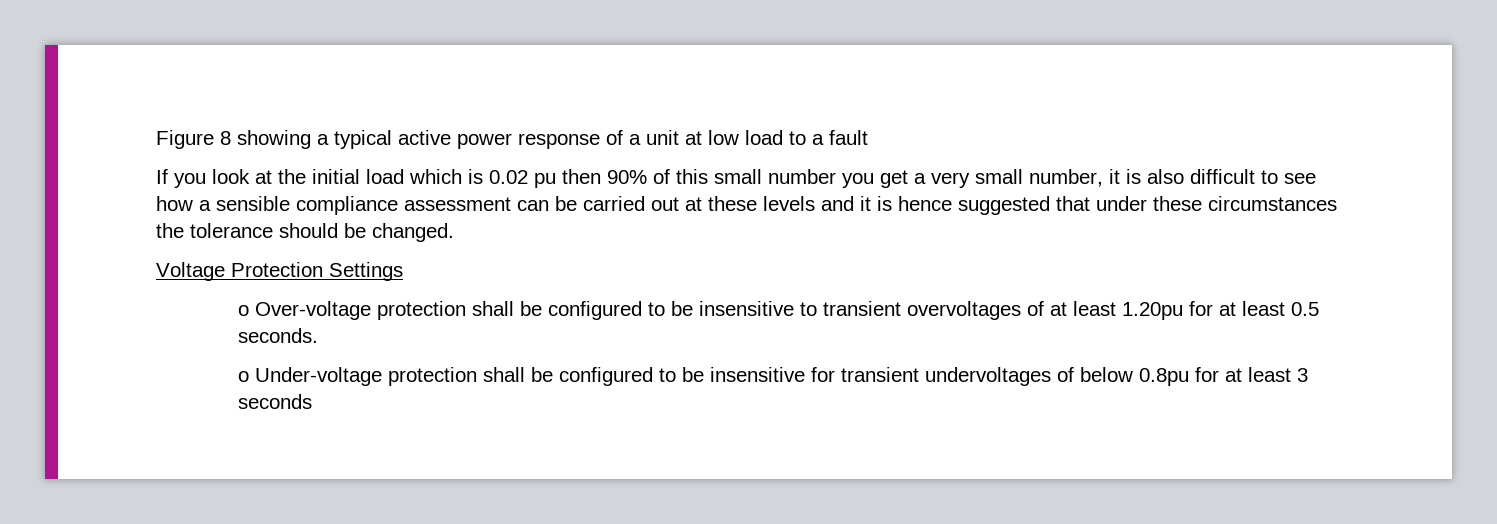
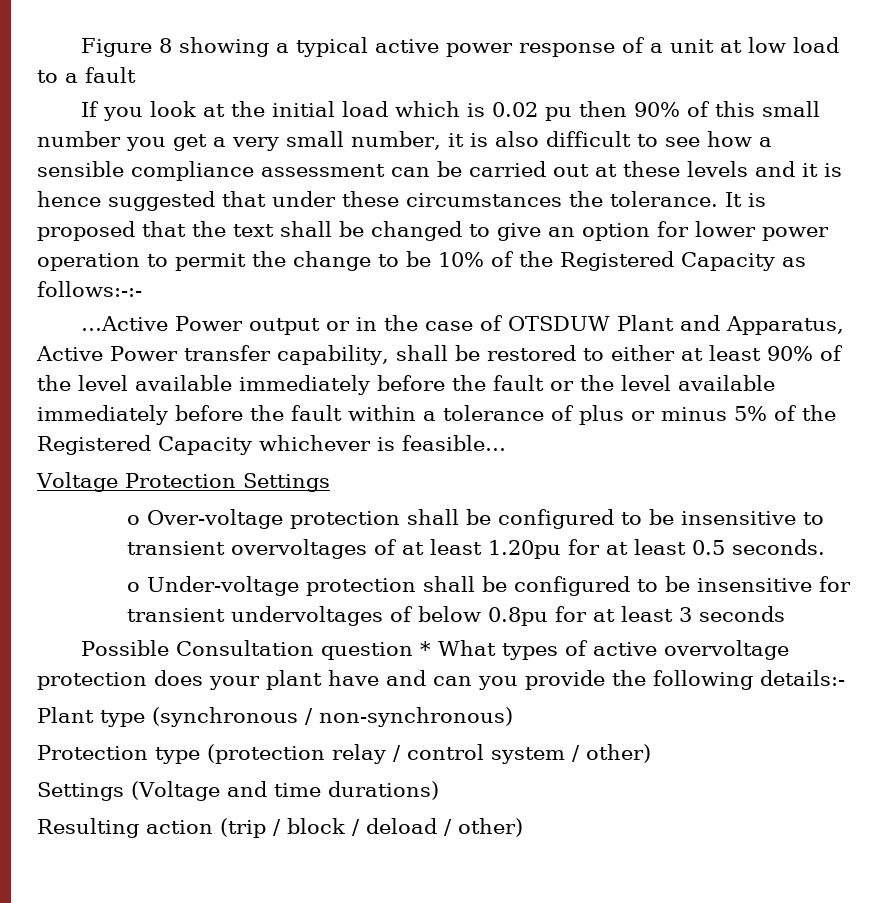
- If you look at the initial load which is 0.02 pu then 90% of this small number you get a very small number, it is also difficult to see how a sensible compliance assessment can be carried out at these levels and it is hence suggested that under these circumstances the tolerance should be changed.
+ If you look at the initial load which is 0.02 pu then 90% of this small number you get a very small number, it is also difficult to see how a sensible compliance assessment can be carried out at these levels and it is hence suggested that under these circumstances the tolerance. It is proposed that the text shall be changed to give an option for lower power operation to permit the change to be 10% of the Registered Capacity as follows:-:-
+ …Active Power output or in the case of OTSDUW Plant and Apparatus, Active Power transfer capability, shall be restored to either at least 90% of the level available immediately before the fault or the level available immediately before the fault within a tolerance of plus or minus 5% of the Registered Capacity whichever is feasible…
+ Possible Consultation question * What types of active overvoltage protection does your plant have and can you provide the following details:-
+ Plant type (synchronous / non-synchronous)
+ Protection type (protection relay / control system / other)
+ Settings (Voltage and time durations)
+ Resulting action (trip / block / deload / other)

